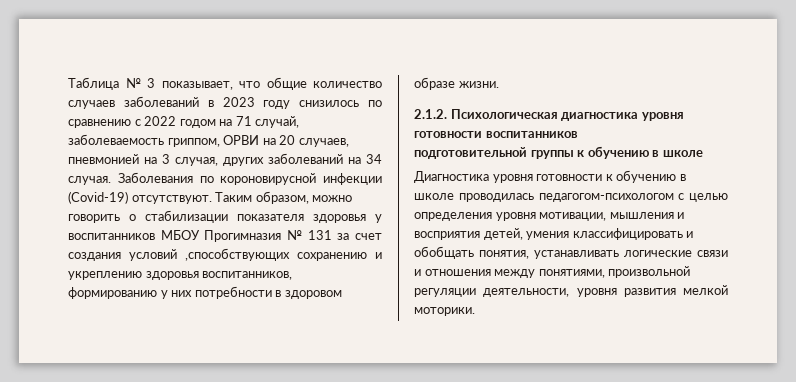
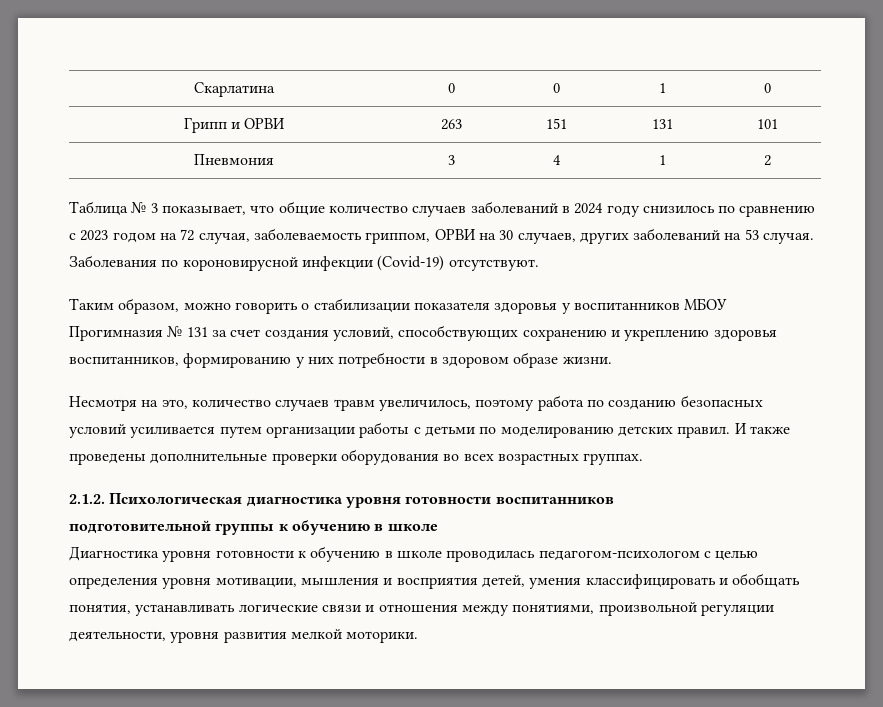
+ Скарлатина | 0 | 0 | 1 | 0
+ Грипп и ОРВИ | 263 | 151 | 131 | 101
+ Пневмония | 3 | 4 | 1 | 2
- Таблица № 3 показывает, что общие количество случаев заболеваний в 2023 году снизилось по сравнению с 2022 годом на 71 случай, заболеваемость гриппом, ОРВИ на 20 случаев, пневмонией на 3 случая, других заболеваний на 34 случая.
+ Таблица № 3 показывает, что общие количество случаев заболеваний в 2024 году снизилось по сравнению с 2023 годом на 72 случая, заболеваемость гриппом, ОРВИ на 30 случаев, других заболеваний на 53 случая.
- Заболевания по короновирусной инфекции (Covid-19) отсутствуют. Таким образом, можно говорить о стабилизации показателя здоровья у воспитанников МБОУ Прогимназия № 131 за счет создания условий ,способствующих сохранению и укреплению здоровья воспитанников, формированию у них потребности в здоровом образе жизни.
+ Заболевания по короновирусной инфекции (Covid-19) отсутствуют.
+ Таким образом, можно говорить о стабилизации показателя здоровья у воспитанников МБОУ Прогимназия № 131 за счет создания условий, способствующих сохранению и укреплению здоровья воспитанников, формированию у них потребности в здоровом образе жизни.
+ Несмотря на это, количество случаев травм увеличилось, поэтому работа по созданию безопасных условий усиливается путем организации работы с детьми по моделированию детских правил. И также проведены дополнительные проверки оборудования во всех возрастных группах.

